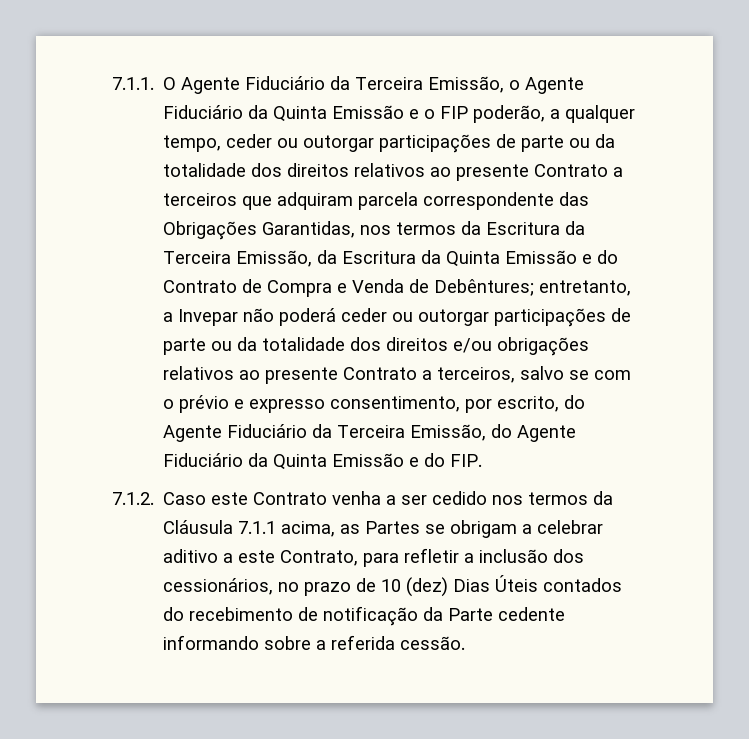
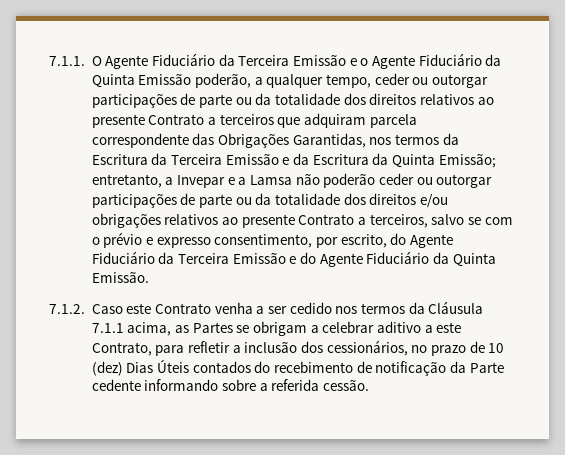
- 7.1.1. O Agente Fiduciário da Terceira Emissão, o Agente Fiduciário da Quinta Emissão e o FIP poderão, a qualquer tempo, ceder ou outorgar participações de parte ou da totalidade dos direitos relativos ao presente Contrato a terceiros que adquiram parcela correspondente das Obrigações Garantidas, nos termos da Escritura da Terceira Emissão, da Escritura da Quinta Emissão e do Contrato de Compra e Venda de Debêntures; entretanto, a Invepar não poderá ceder ou outorgar participações de parte ou da totalidade dos direitos e/ou obrigações relativos ao presente Contrato a terceiros, salvo se com o prévio e expresso consentimento, por escrito, do Agente Fiduciário da Terceira Emissão, do Agente Fiduciário da Quinta Emissão e do FIP.
+ 7.1.1. O Agente Fiduciário da Terceira Emissão e o Agente Fiduciário da Quinta Emissão poderão, a qualquer tempo, ceder ou outorgar participações de parte ou da totalidade dos direitos relativos ao presente Contrato a terceiros que adquiram parcela correspondente das Obrigações Garantidas, nos termos da Escritura da Terceira Emissão e da Escritura da Quinta Emissão; entretanto, a Invepar e a Lamsa não poderão ceder ou outorgar participações de parte ou da totalidade dos direitos e/ou obrigações relativos ao presente Contrato a terceiros, salvo se com o prévio e expresso consentimento, por escrito, do Agente Fiduciário da Terceira Emissão e do Agente Fiduciário da Quinta Emissão.

